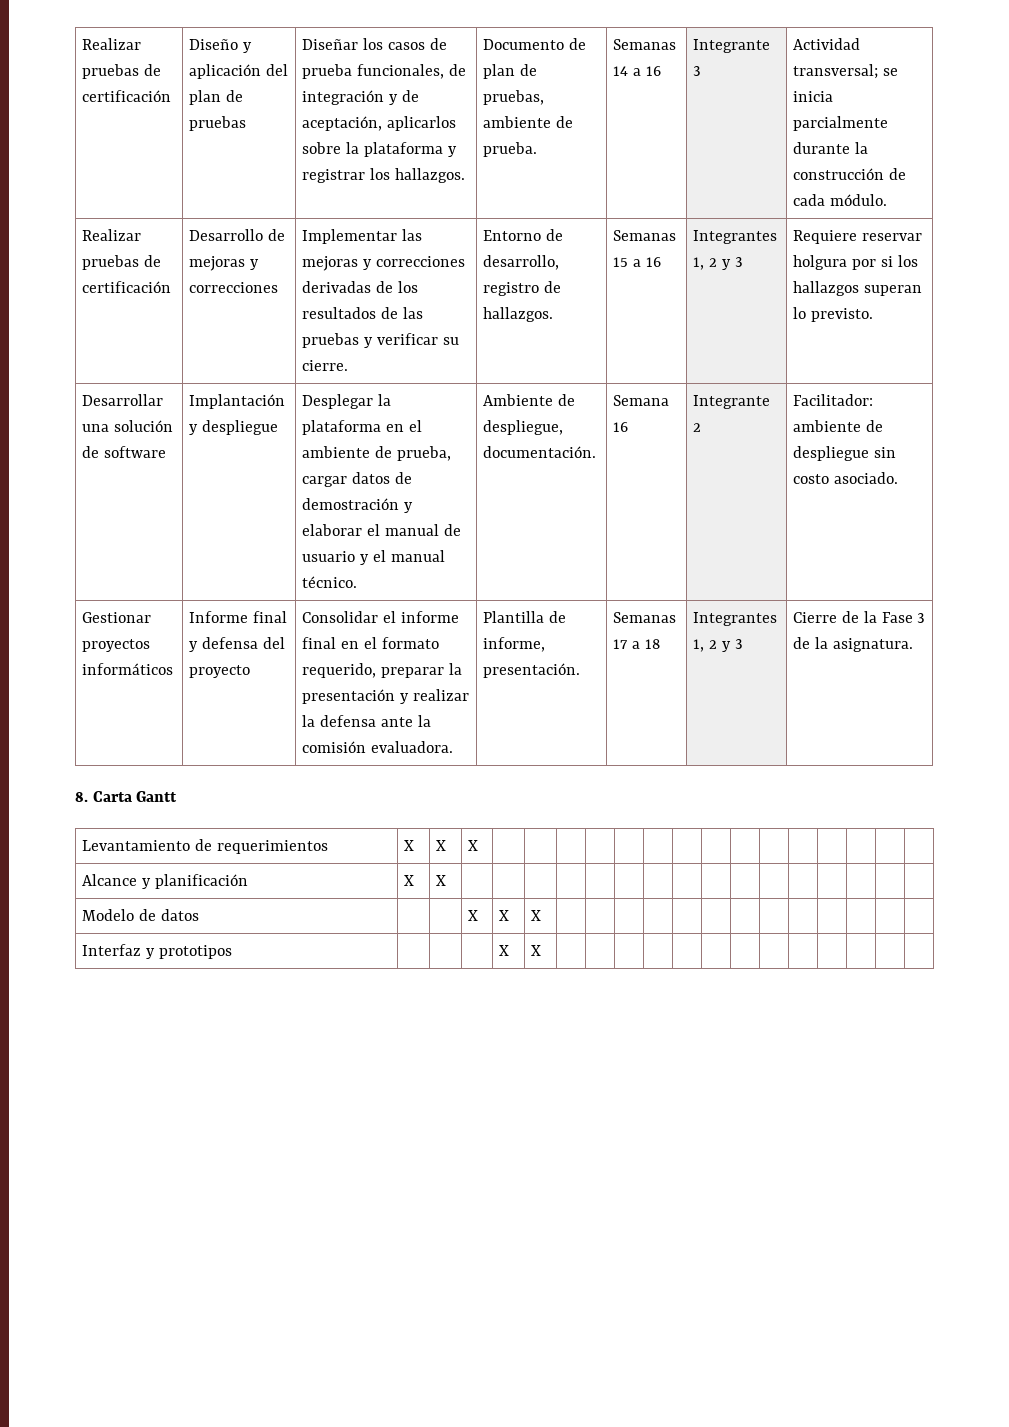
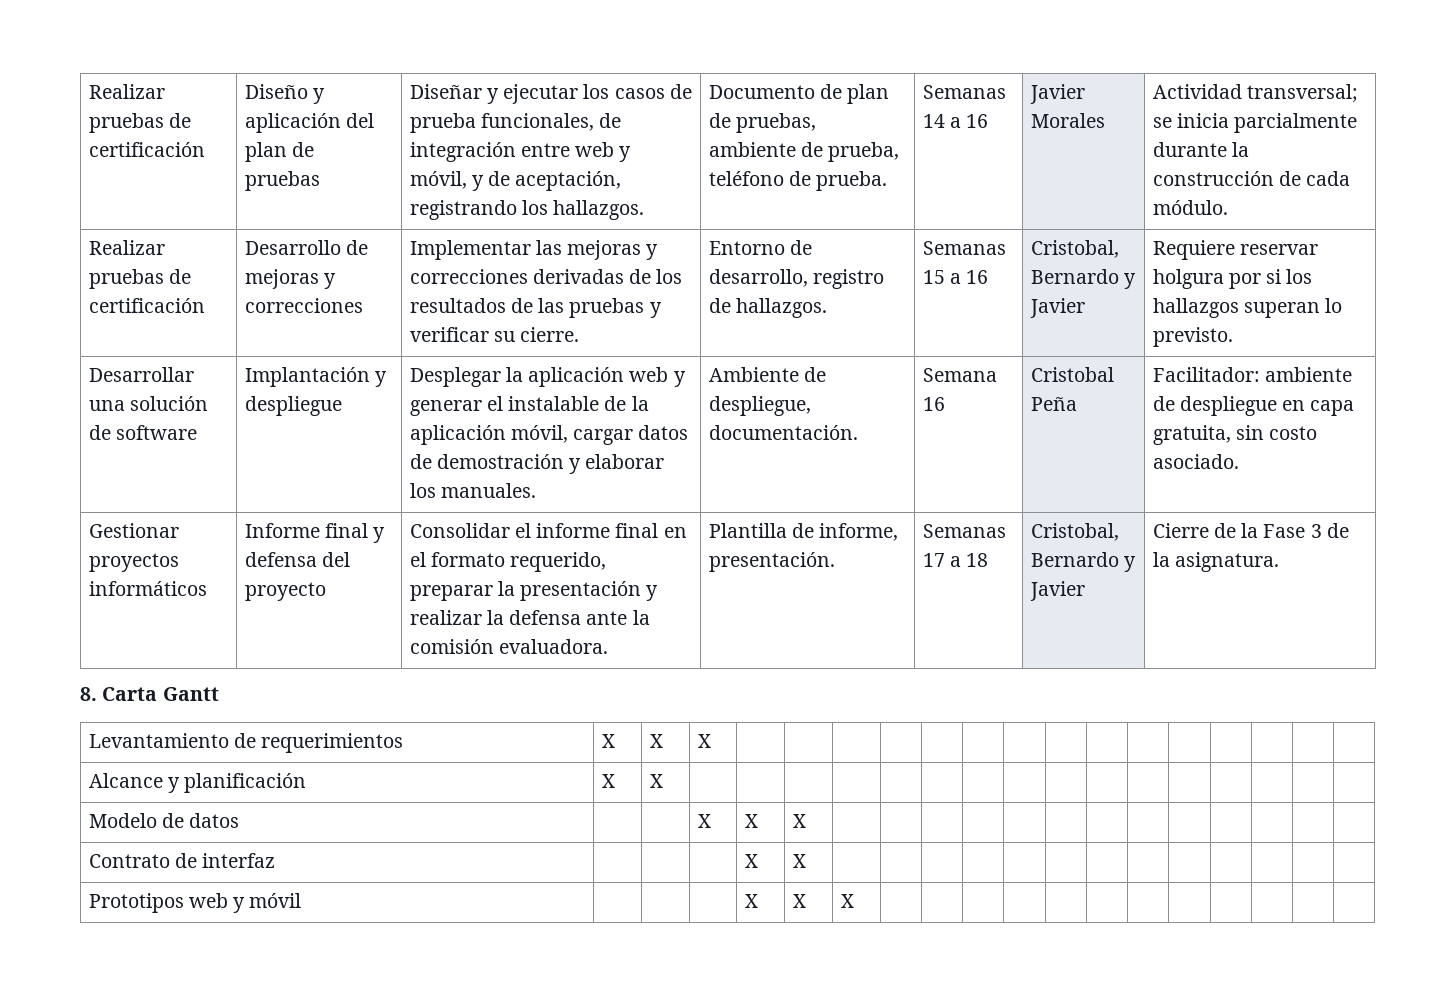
- Diseñar los casos de prueba funcionales, de integración y de aceptación, aplicarlos sobre la plataforma y registrar los hallazgos.
+ Diseñar y ejecutar los casos de prueba funcionales, de integración entre web y móvil, y de aceptación, registrando los hallazgos.
- Documento de plan de pruebas, ambiente de prueba.
+ Documento de plan de pruebas, ambiente de prueba, teléfono de prueba.
- Integrante 3
+ Javier Morales
- Semanas 15 a 16 | Integrantes 1, 2 y 3
+ Semanas 15 a 16 | Cristobal, Bernardo y Javier
- Desplegar la plataforma en el ambiente de prueba, cargar datos de demostración y elaborar el manual de usuario y el manual técnico.
+ Desplegar la aplicación web y generar el instalable de la aplicación móvil, cargar datos de demostración y elaborar los manuales.
- Integrante 2
+ Cristobal Peña
- Facilitador: ambiente de despliegue sin costo asociado.
+ Facilitador: ambiente de despliegue en capa gratuita, sin costo asociado.
- Semanas 17 a 18 | Integrantes 1, 2 y 3
+ Semanas 17 a 18 | Cristobal, Bernardo y Javier
- Interfaz y prototipos | | | | X | X | | | | | | | | | | | | |
+ Contrato de interfaz | | | | X | X | | | | | | | | | | | | |
+ Prototipos web y móvil | | | | X | X | X | | | | | | | | | | | |

